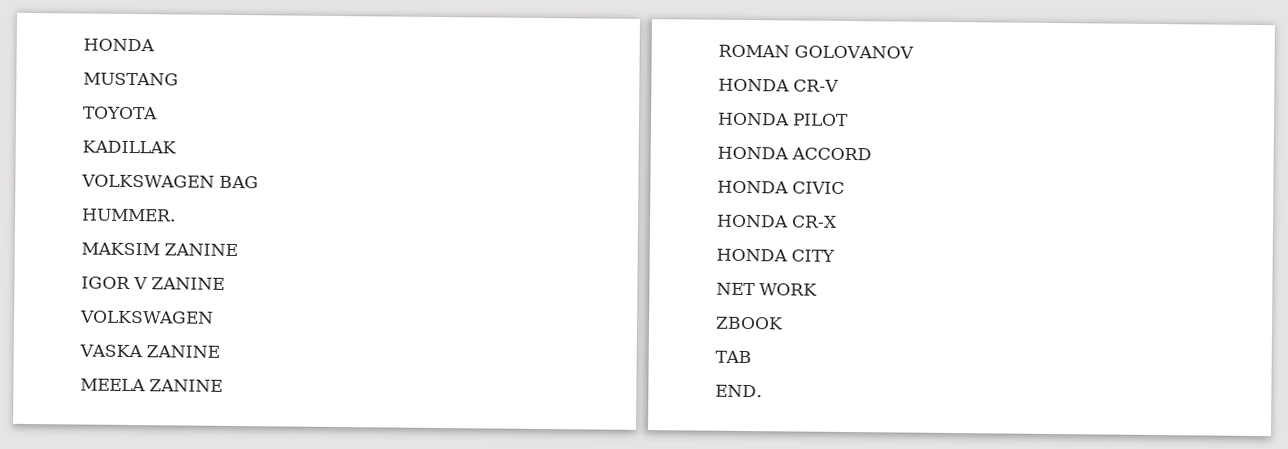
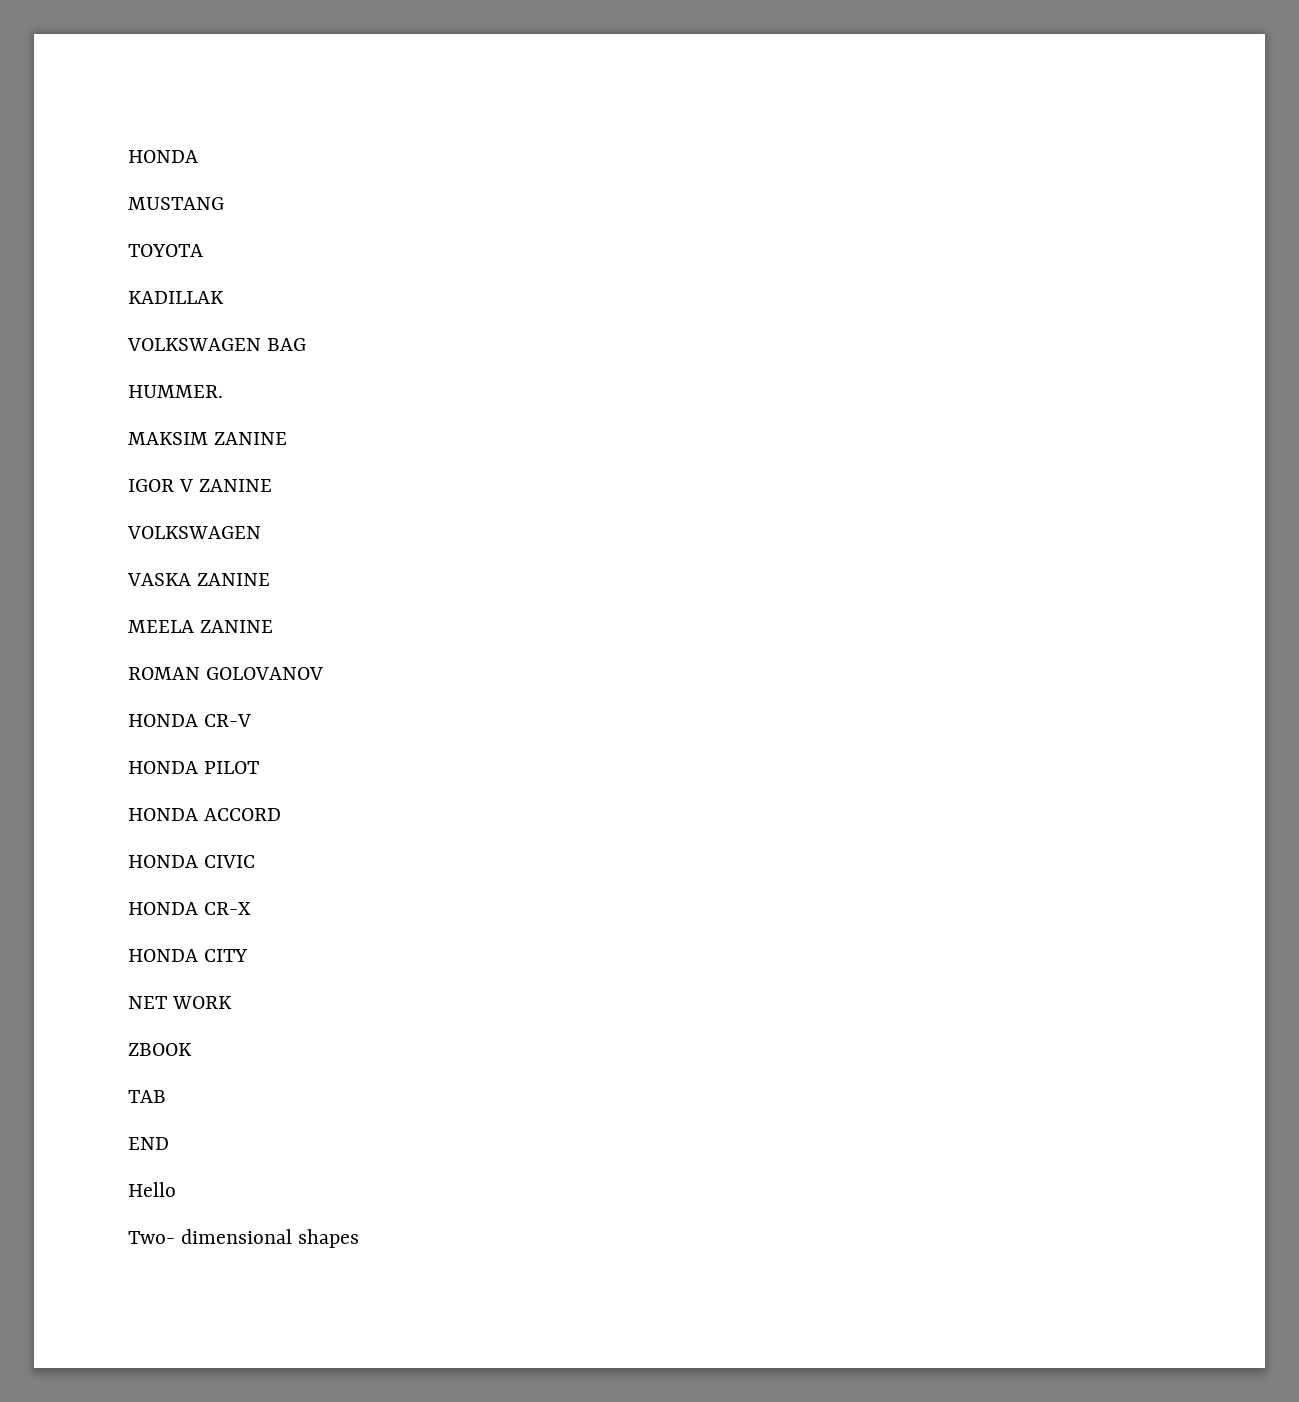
- END.
+ END
+ Hello
+ Two- dimensional shapes

